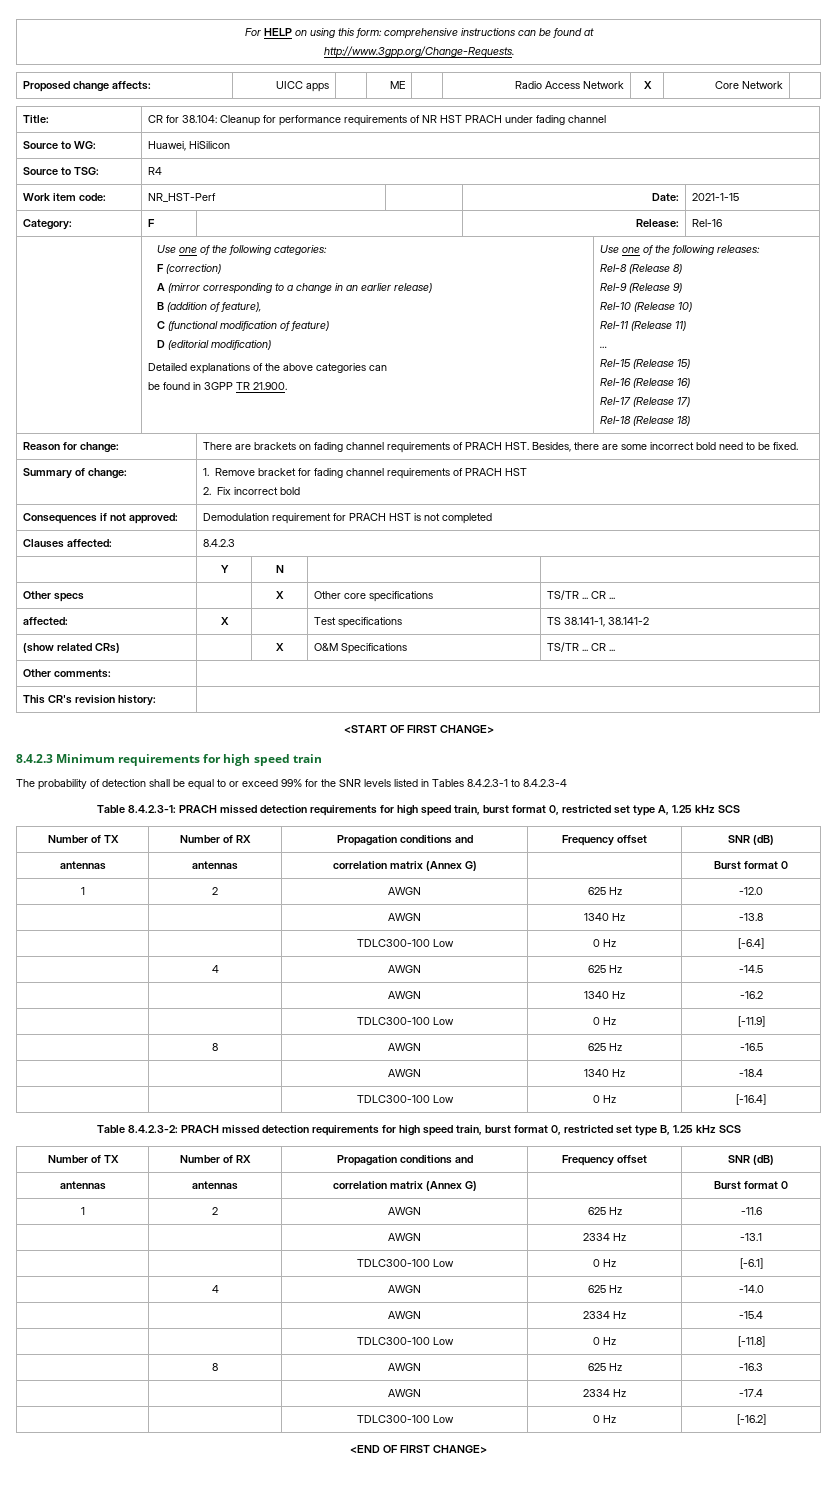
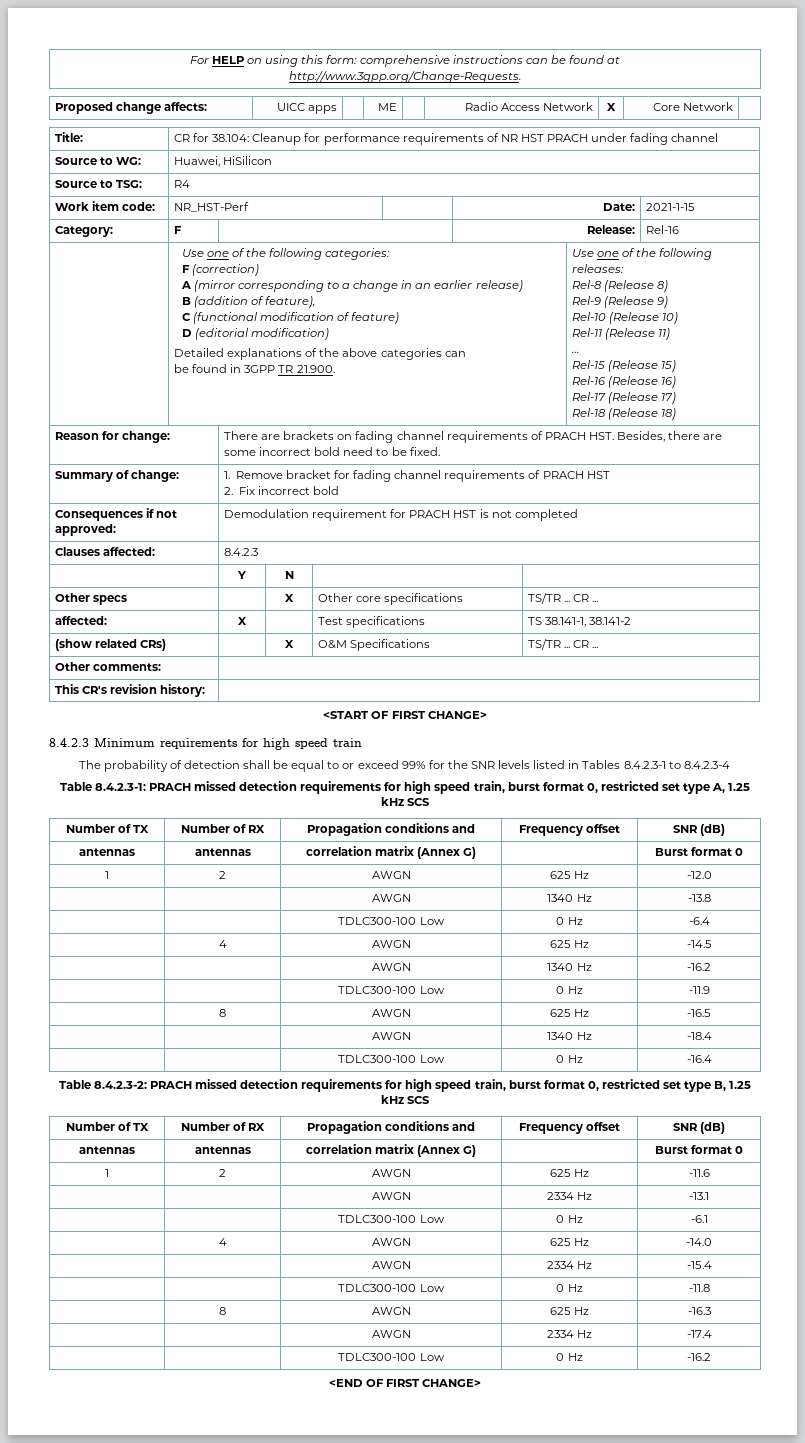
- | | TDLC300-100 Low | 0 Hz | [-6.4]
+ | | TDLC300-100 Low | 0 Hz | -6.4
- | | TDLC300-100 Low | 0 Hz | [-11.9]
+ | | TDLC300-100 Low | 0 Hz | -11.9
- | | TDLC300-100 Low | 0 Hz | [-16.4]
+ | | TDLC300-100 Low | 0 Hz | -16.4
- | | TDLC300-100 Low | 0 Hz | [-6.1]
+ | | TDLC300-100 Low | 0 Hz | -6.1
- | | TDLC300-100 Low | 0 Hz | [-11.8]
+ | | TDLC300-100 Low | 0 Hz | -11.8
- | | TDLC300-100 Low | 0 Hz | [-16.2]
+ | | TDLC300-100 Low | 0 Hz | -16.2

